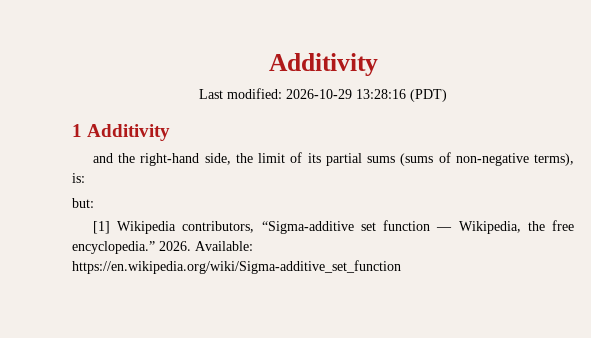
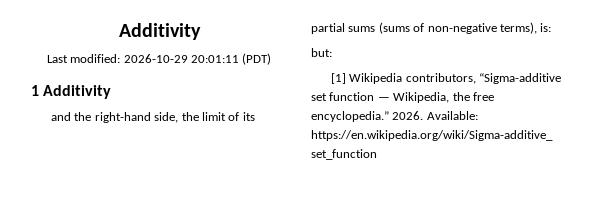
- Last modified: 2026-10-29 13:28:16 (PDT)
+ Last modified: 2026-10-29 20:01:11 (PDT)

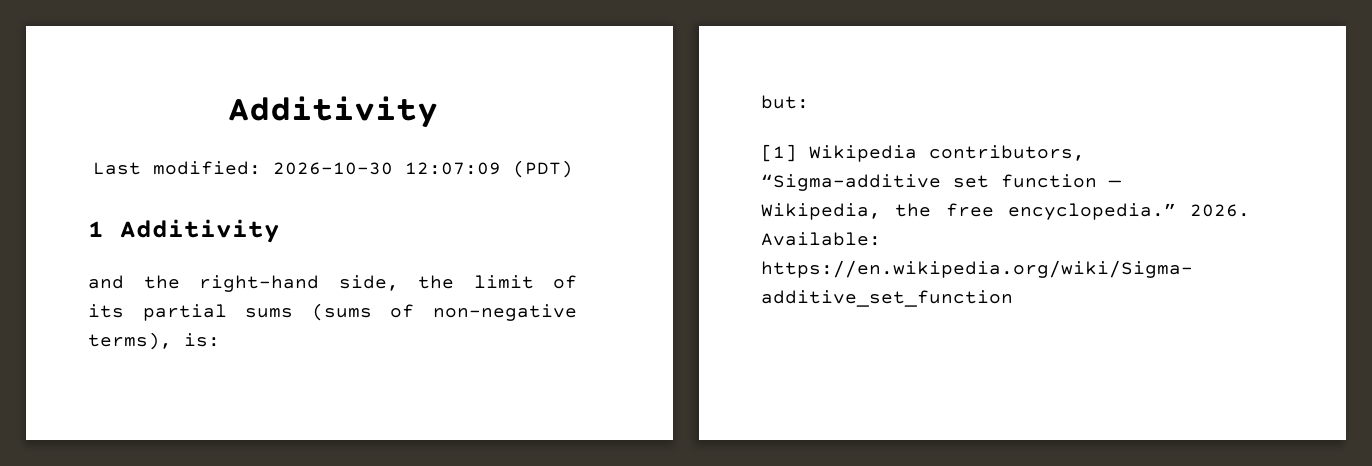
- Last modified: 2026-10-29 20:01:11 (PDT)
+ Last modified: 2026-10-30 12:07:09 (PDT)

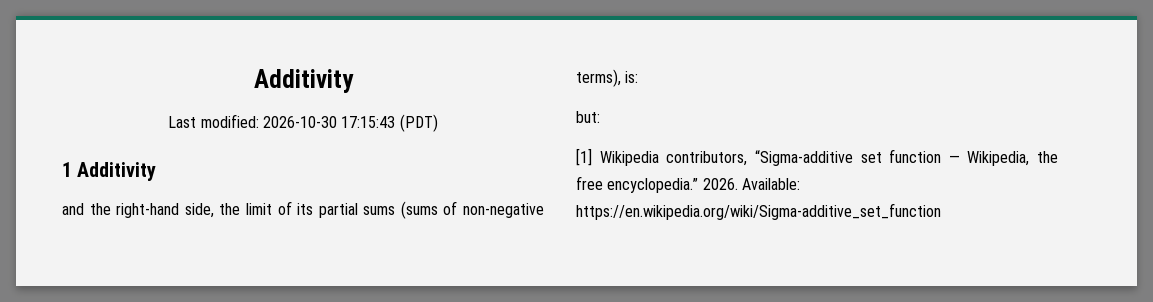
- Last modified: 2026-10-30 12:07:09 (PDT)
+ Last modified: 2026-10-30 17:15:43 (PDT)

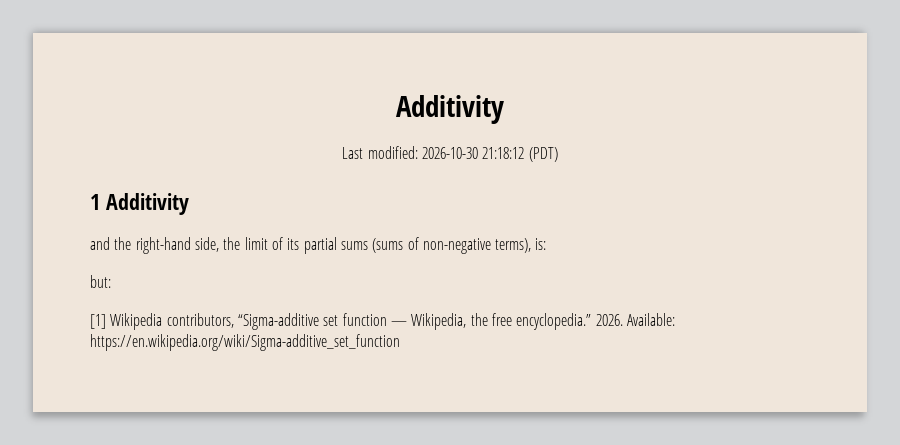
- Last modified: 2026-10-30 17:15:43 (PDT)
+ Last modified: 2026-10-30 21:18:12 (PDT)

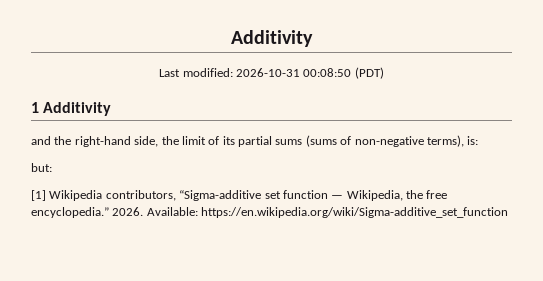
- Last modified: 2026-10-30 21:18:12 (PDT)
+ Last modified: 2026-10-31 00:08:50 (PDT)

